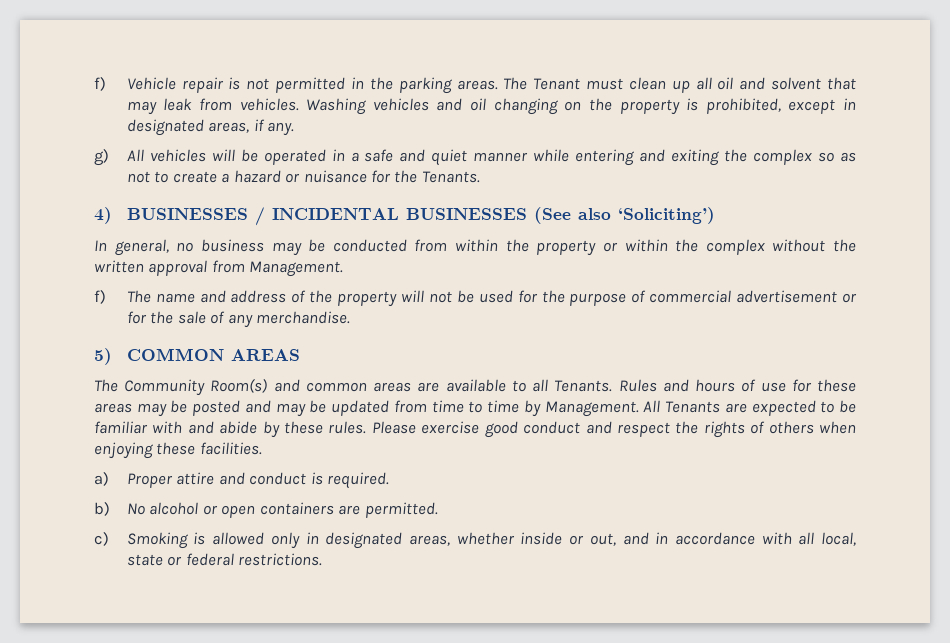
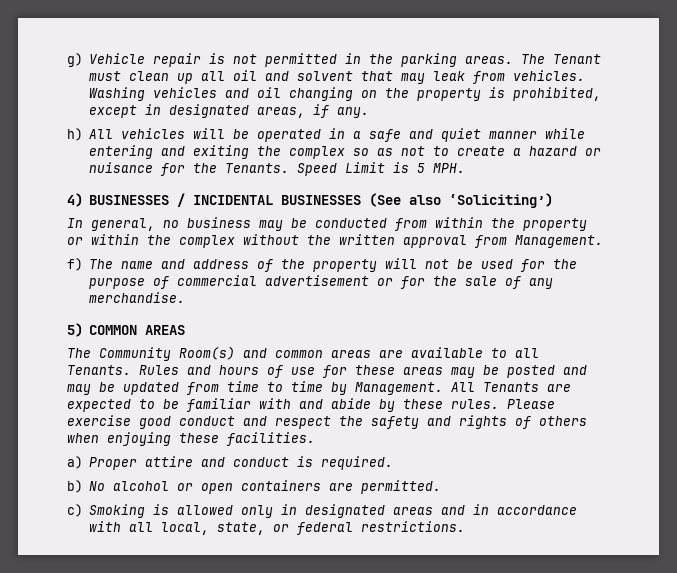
- f) Vehicle repair is not permitted in the parking areas.
+ g) Vehicle repair is not permitted in the parking areas.
- g) All vehicles will be operated in a safe and quiet manner while entering and exiting the complex so as not to create a hazard or nuisance for the Tenants.
+ h) All vehicles will be operated in a safe and quiet manner while entering and exiting the complex so as not to create a hazard or nuisance for the Tenants. Speed Limit is 5 MPH.
- Please exercise good conduct and respect the rights of others when enjoying these facilities.
+ Please exercise good conduct and respect the safety and rights of others when enjoying these facilities.
- c) Smoking is allowed only in designated areas, whether inside or out, and in accordance with all local, state or federal restrictions.
+ c) Smoking is allowed only in designated areas and in accordance with all local, state, or federal restrictions.

